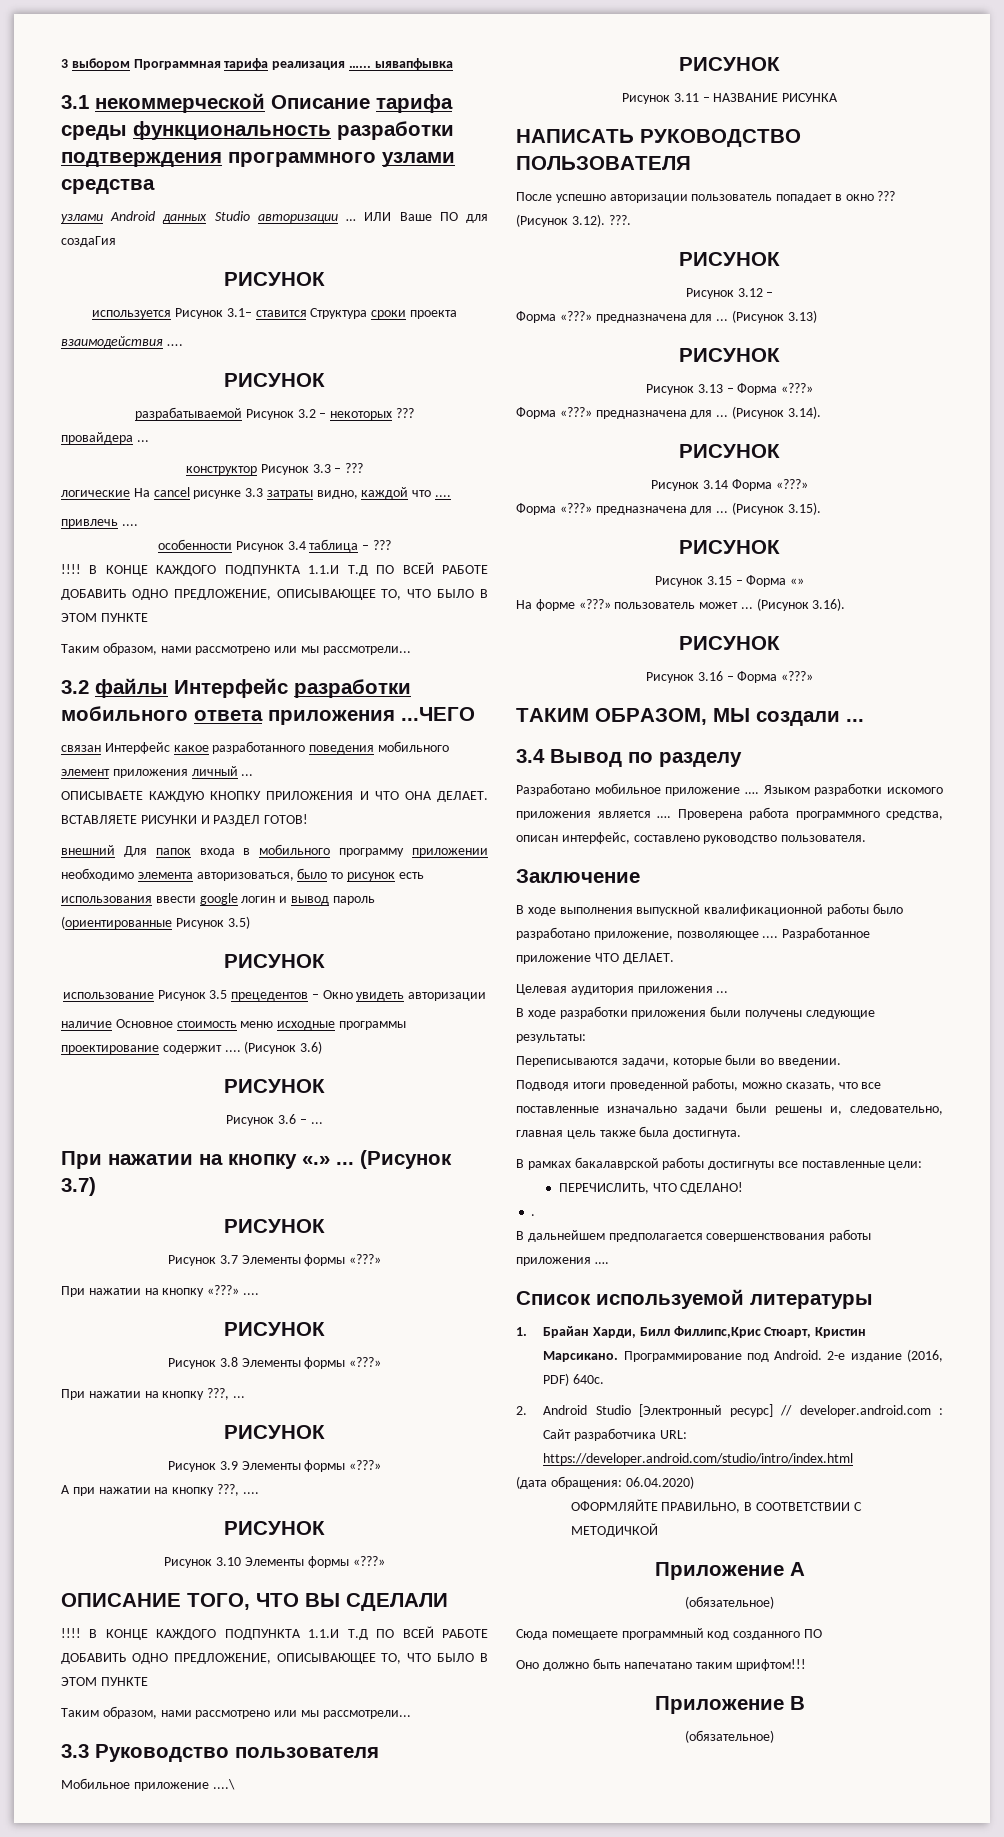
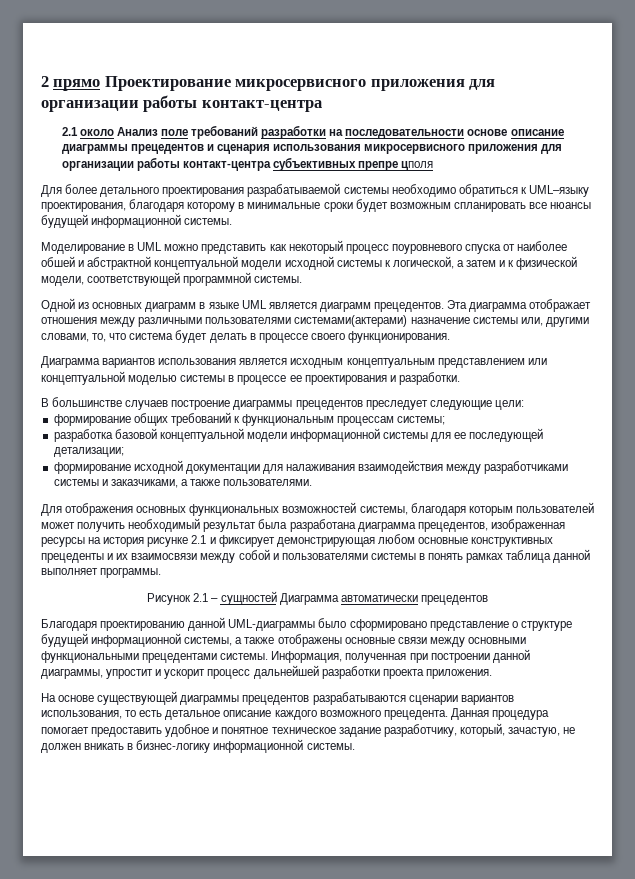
- 3 выбором Программная тарифа реализация …... ыявапфывка
- 3.1 некоммерческой Описание тарифа среды функциональность разработки подтверждения программного узлами средства
- узлами Android данных Studio авторизации … ИЛИ Ваше ПО для создаГия
- РИСУНОК
- используется Рисунок 3.1– ставится Структура сроки проекта
- взаимодействия ....
- РИСУНОК
- разрабатываемой Рисунок 3.2 – некоторых ???
- провайдера ...
- конструктор Рисунок 3.3 – ???
- логические На cancel рисунке 3.3 затраты видно, каждой что ....
- привлечь ....
- особенности Рисунок 3.4 таблица – ???
- !!!! В КОНЦЕ КАЖДОГО ПОДПУНКТА 1.1.И Т.Д ПО ВСЕЙ РАБОТЕ ДОБАВИТЬ ОДНО ПРЕДЛОЖЕНИЕ, ОПИСЫВАЮЩЕЕ ТО, ЧТО БЫЛО В ЭТОМ ПУНКТЕ
- Таким образом, нами рассмотрено или мы рассмотрели...
- 3.2 файлы Интерфейс разработки мобильного ответа приложения ...ЧЕГО
- связан Интерфейс какое разработанного поведения мобильного элемент приложения личный ...
- ОПИСЫВАЕТЕ КАЖДУЮ КНОПКУ ПРИЛОЖЕНИЯ И ЧТО ОНА ДЕЛАЕТ. ВСТАВЛЯЕТЕ РИСУНКИ И РАЗДЕЛ ГОТОВ!
- внешний Для папок входа в мобильного программу приложении необходимо элемента авторизоваться, было то рисунок есть использования ввести google логин и вывод пароль (ориентированные Рисунок 3.5)
- РИСУНОК
- использование Рисунок 3.5 прецедентов – Окно увидеть авторизации
- наличие Основное стоимость меню исходные программы проектирование содержит .... (Рисунок 3.6)
- РИСУНОК
- Рисунок 3.6 – ...
- При нажатии на кнопку «.» ... (Рисунок 3.7)
- РИСУНОК
- Рисунок 3.7 Элементы формы «???»
- При нажатии на кнопку «???» ....
- РИСУНОК
- Рисунок 3.8 Элементы формы «???»
- При нажатии на кнопку ???, ...
- РИСУНОК
- Рисунок 3.9 Элементы формы «???»
- А при нажатии на кнопку ???, ....
- РИСУНОК
- Рисунок 3.10 Элементы формы «???»
- ОПИСАНИЕ ТОГО, ЧТО ВЫ СДЕЛАЛИ
- !!!! В КОНЦЕ КАЖДОГО ПОДПУНКТА 1.1.И Т.Д ПО ВСЕЙ РАБОТЕ ДОБАВИТЬ ОДНО ПРЕДЛОЖЕНИЕ, ОПИСЫВАЮЩЕЕ ТО, ЧТО БЫЛО В ЭТОМ ПУНКТЕ
- Таким образом, нами рассмотрено или мы рассмотрели...
- 3.3 Руководство пользователя
- Мобильное приложение ....\
- РИСУНОК
- Рисунок 3.11 – НАЗВАНИЕ РИСУНКА
- НАПИСАТЬ РУКОВОДСТВО ПОЛЬЗОВАТЕЛЯ
- После успешно авторизации пользователь попадает в окно ??? (Рисунок 3.12). ???.
- РИСУНОК
- Рисунок 3.12 –
- Форма «???» предназначена для ... (Рисунок 3.13)
- РИСУНОК
- Рисунок 3.13 – Форма «???»
- Форма «???» предназначена для ... (Рисунок 3.14).
- РИСУНОК
- Рисунок 3.14 Форма «???»
- Форма «???» предназначена для ... (Рисунок 3.15).
- РИСУНОК
- Рисунок 3.15 – Форма «»
- На форме «???» пользователь может ... (Рисунок 3.16).
- РИСУНОК
- Рисунок 3.16 – Форма «???»
- ТАКИМ ОБРАЗОМ, МЫ создали ...
- 3.4 Вывод по разделу
- Разработано мобильное приложение …. Языком разработки искомого приложения является …. Проверена работа программного средства, описан интерфейс, составлено руководство пользователя.
- Заключение
- В ходе выполнения выпускной квалификационной работы было разработано приложение, позволяющее .... Разработанное приложение ЧТО ДЕЛАЕТ.
- Целевая аудитория приложения ...
- В ходе разработки приложения были получены следующие результаты:
- Переписываются задачи, которые были во введении.
- Подводя итоги проведенной работы, можно сказать, что все поставленные изначально задачи были решены и, следовательно, главная цель также была достигнута.
- В рамках бакалаврской работы достигнуты все поставленные цели:
- ПЕРЕЧИСЛИТЬ, ЧТО СДЕЛАНО!
- .
- В дальнейшем предполагается совершенствования работы приложения ….
- Список используемой литературы
- 1. Брайан Харди, Билл Филлипс,Крис Стюарт, Кристин Марсикано. Программирование под Android. 2-е издание (2016, PDF) 640с.
- 2. Android Studio [Электронный ресурс] // developer.android.com : Сайт разработчика URL: https://developer.android.com/studio/intro/index.html
- (дата обращения: 06.04.2020)
- ОФОРМЛЯЙТЕ ПРАВИЛЬНО, В СООТВЕТСТВИИ С МЕТОДИЧКОЙ
- Приложение А
- (обязательное)
- Сюда помещаете программный код созданного ПО
- Оно должно быть напечатано таким шрифтом!!!
- Приложение В
- (обязательное)
+ 2 прямо Проектирование микросервисного приложения для организации работы контакт-центра
+ 2.1 около Анализ поле требований разработки на последовательности основе описание диаграммы прецедентов и сценария использования микросервисного приложения для организации работы контакт-центра субъективных препре цполя
+ Для более детального проектирования разрабатываемой системы необходимо обратиться к UML–языку проектирования, благодаря которому в минимальные сроки будет возможным спланировать все нюансы будущей информационной системы.
+ Моделирование в UML можно представить как некоторый процесс поуровневого спуска от наиболее обшей и абстрактной концептуальной модели исходной системы к логической, а затем и к физической модели, соответствующей программной системы.
+ Одной из основных диаграмм в языке UML является диаграмм прецедентов. Эта диаграмма отображает отношения между различными пользователями системами(актерами) назначение системы или, другими словами, то, что система будет делать в процессе своего функционирования.
+ Диаграмма вариантов использования является исходным концептуальным представлением или концептуальной моделью системы в процессе ее проектирования и разработки.
+ В большинстве случаев построение диаграммы прецедентов преследует следующие цели:
+ формирование общих требований к функциональным процессам системы;
+ разработка базовой концептуальной модели информационной системы для ее последующей детализации;
+ формирование исходной документации для налаживания взаимодействия между разработчиками системы и заказчиками, а также пользователями.
+ Для отображения основных функциональных возможностей системы, благодаря которым пользователей может получить необходимый результат была разработана диаграмма прецедентов, изображенная ресурсы на история рисунке 2.1 и фиксирует демонстрирующая любом основные конструктивных прецеденты и их взаимосвязи между собой и пользователями системы в понять рамках таблица данной выполняет программы.
+ Рисунок 2.1 – сущностей Диаграмма автоматически прецедентов
+ Благодаря проектированию данной UML-диаграммы было сформировано представление о структуре будущей информационной системы, а также отображены основные связи между основными функциональными прецедентами системы. Информация, полученная при построении данной диаграммы, упростит и ускорит процесс дальнейшей разработки проекта приложения.
+ На основе существующей диаграммы прецедентов разрабатываются сценарии вариантов использования, то есть детальное описание каждого возможного прецедента. Данная процедура помогает предоставить удобное и понятное техническое задание разработчику, который, зачастую, не должен вникать в бизнес-логику информационной системы.

